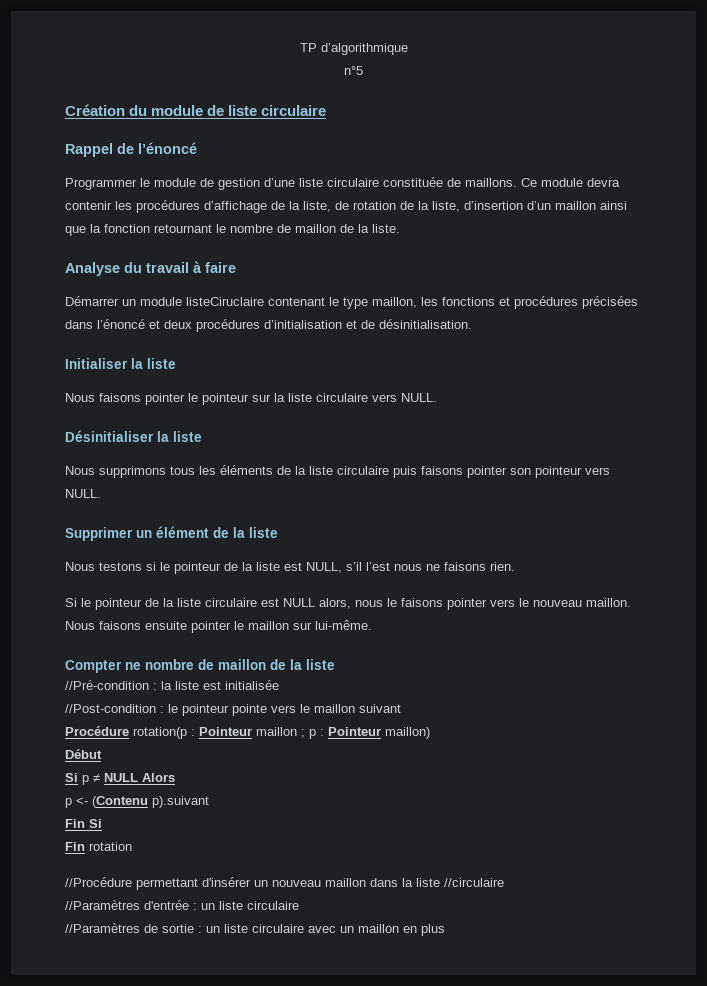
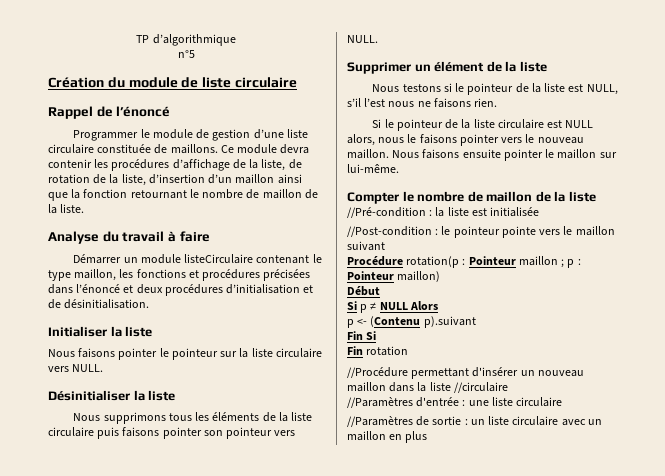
- Démarrer un module listeCiruclaire contenant le type maillon, les fonctions et procédures précisées dans l’énoncé et deux procédures d’initialisation et de désinitialisation.
+ Démarrer un module listeCirculaire contenant le type maillon, les fonctions et procédures précisées dans l’énoncé et deux procédures d’initialisation et de désinitialisation.
- Compter ne nombre de maillon de la liste
+ Compter le nombre de maillon de la liste
- //Paramètres d'entrée : un liste circulaire
+ //Paramètres d'entrée : une liste circulaire

